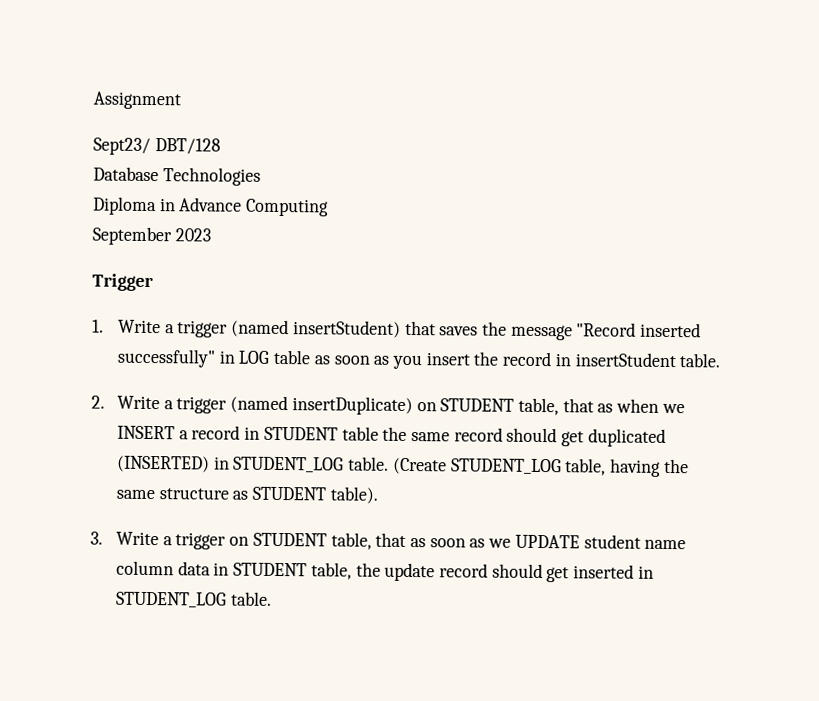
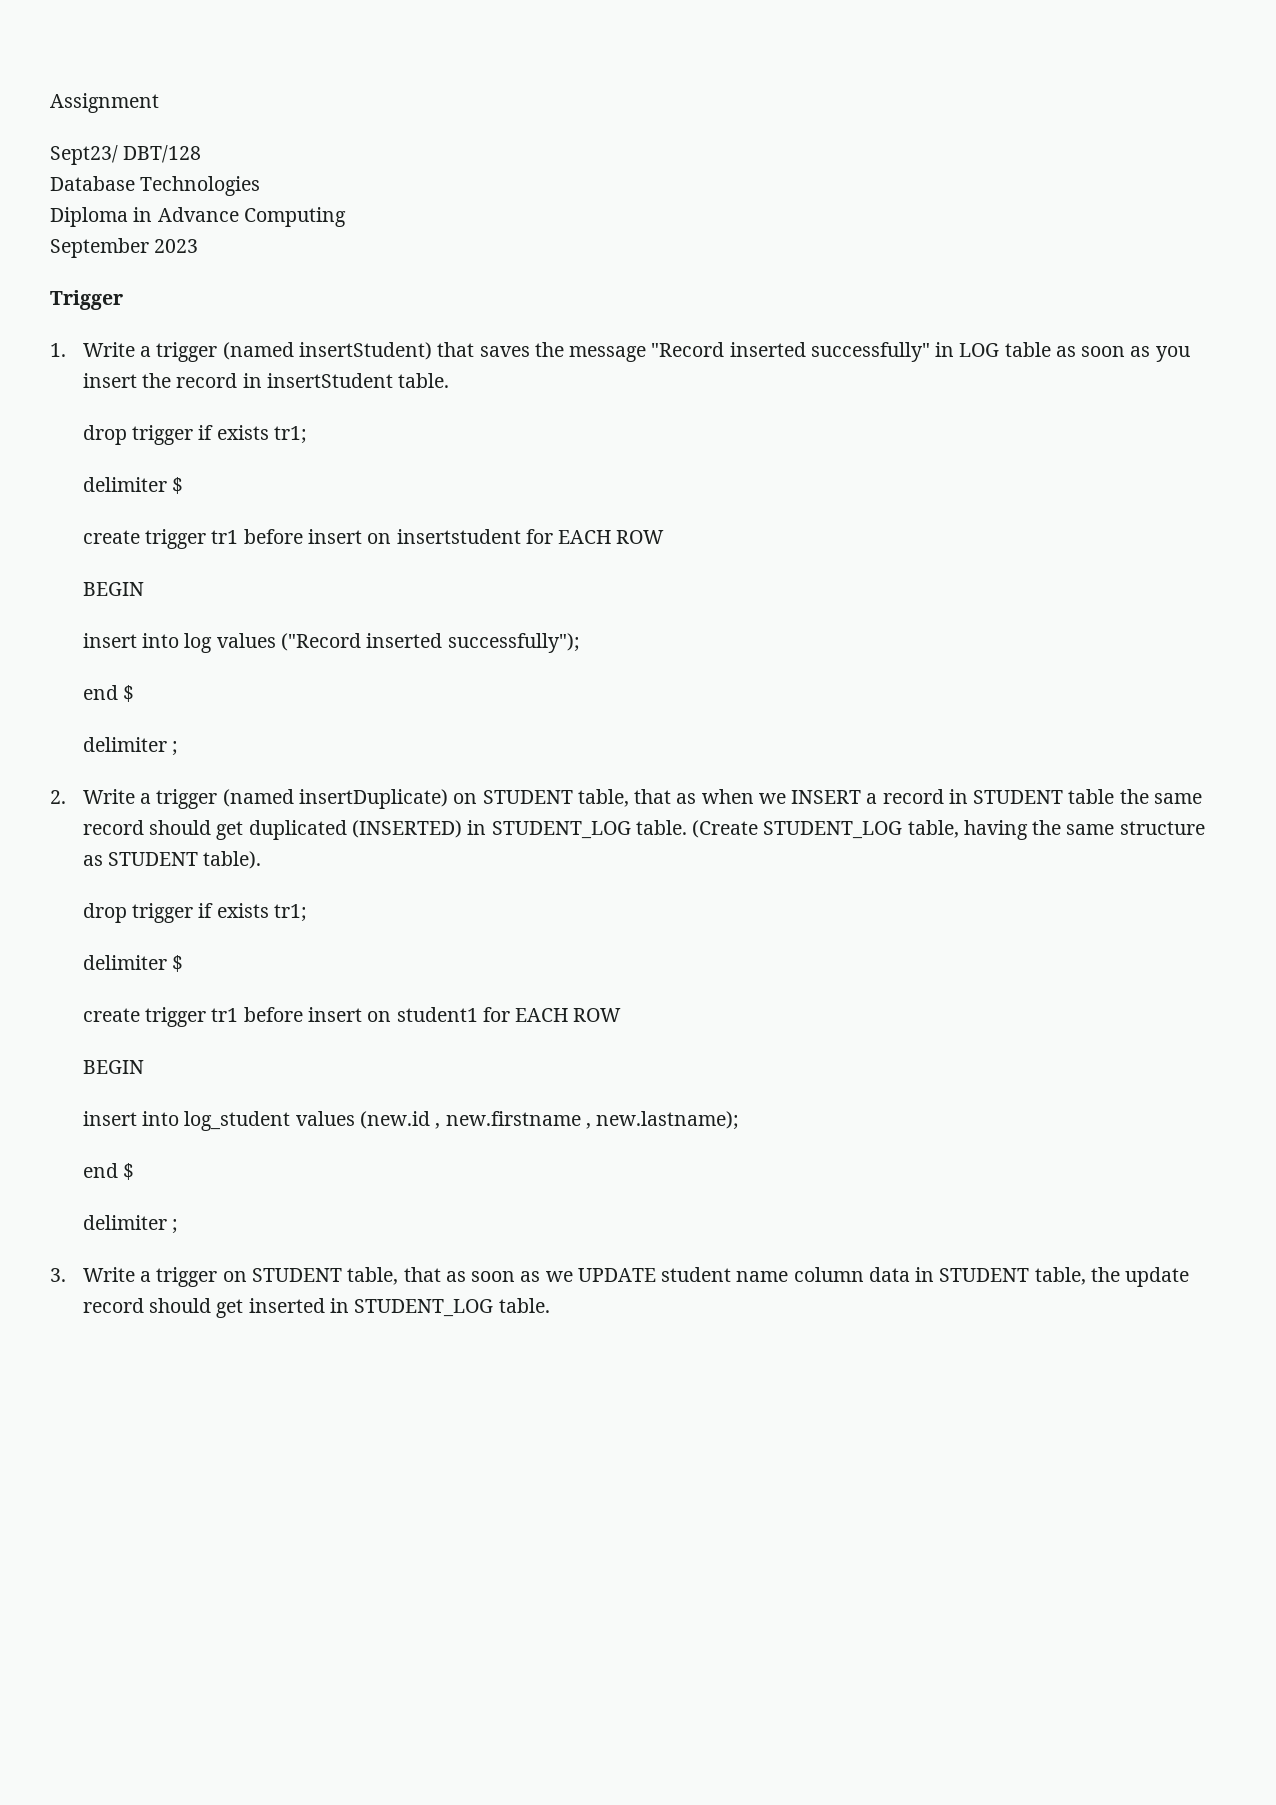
  1. Write a trigger (named insertStudent) that saves the message "Record inserted successfully" in LOG table as soon as you insert the record in insertStudent table.
+ drop trigger if exists tr1;
+ delimiter $
+ create trigger tr1 before insert on insertstudent for EACH ROW
+ BEGIN
+ insert into log values ("Record inserted successfully");
+ end $
+ delimiter ;
  (Create STUDENT_LOG table, having the same structure as STUDENT table).
+ drop trigger if exists tr1;
+ delimiter $
+ create trigger tr1 before insert on student1 for EACH ROW
+ BEGIN
+ insert into log_student values (new.id , new.firstname , new.lastname);
+ end $
+ delimiter ;

